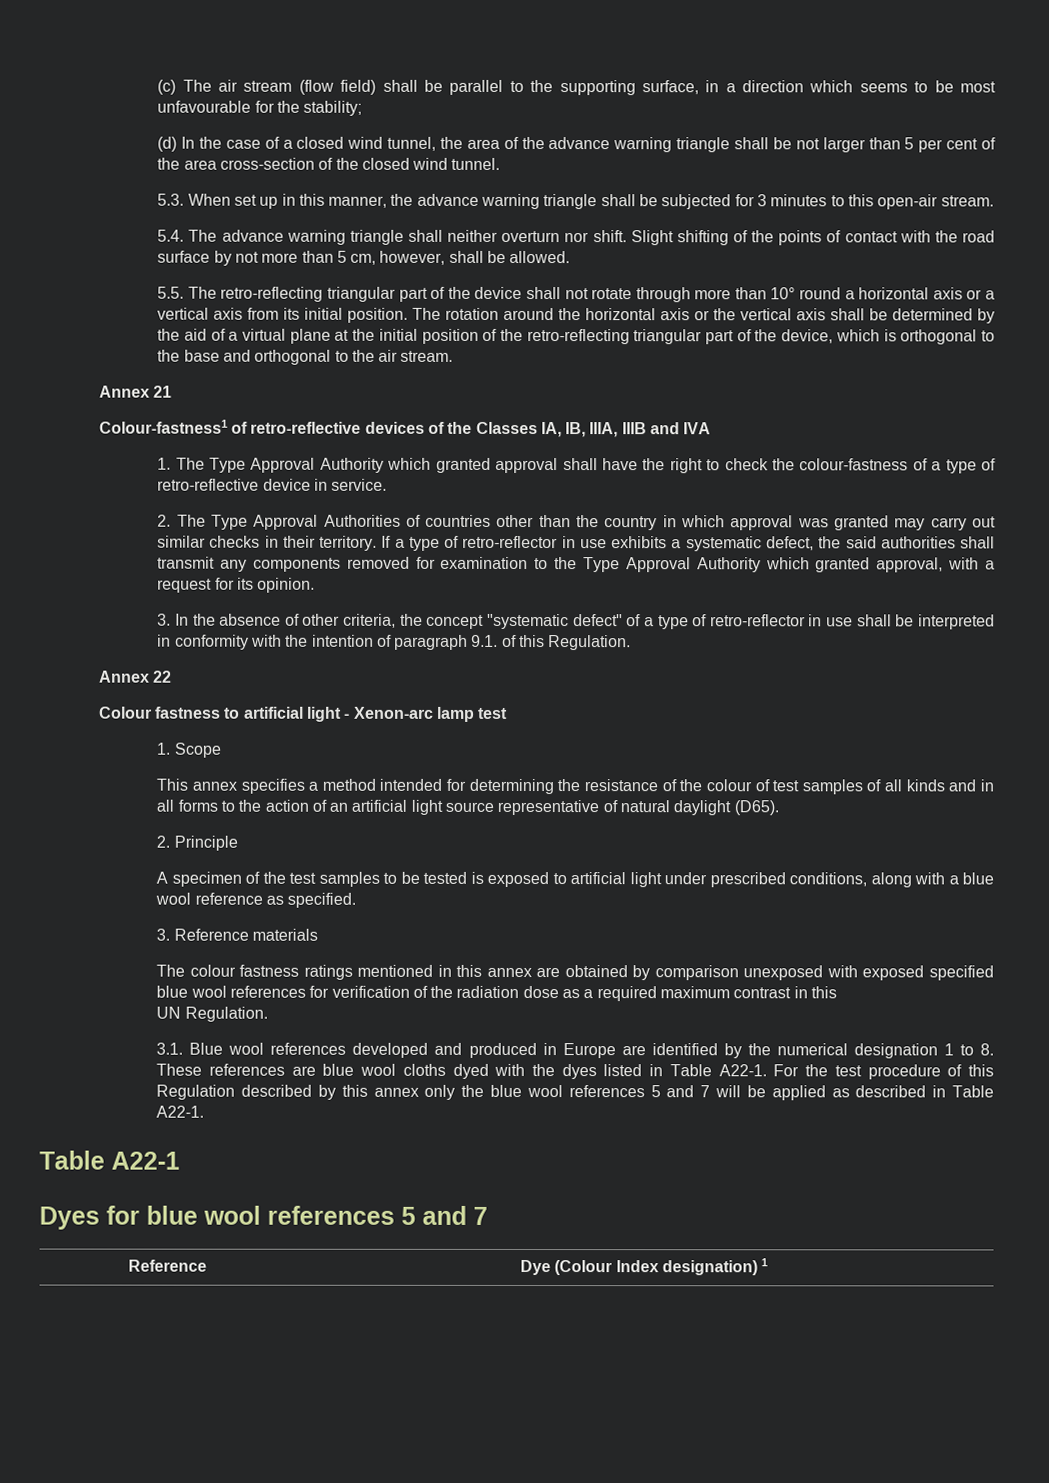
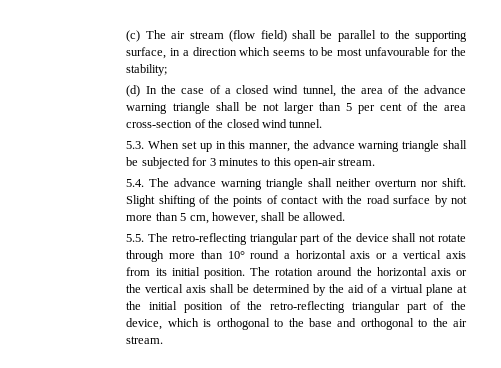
- Annex 21
- Colour-fastness1 of retro-reflective devices of the Classes IA, IB, IIIA, IIIB and IVA
- 1. The Type Approval Authority which granted approval shall have the right to check the colour-fastness of a type of retro-reflective device in service.
- 2. The Type Approval Authorities of countries other than the country in which approval was granted may carry out similar checks in their territory. If a type of retro-reflector in use exhibits a systematic defect, the said authorities shall transmit any components removed for examination to the Type Approval Authority which granted approval, with a request for its opinion.
- 3. In the absence of other criteria, the concept "systematic defect" of a type of retro-reflector in use shall be interpreted in conformity with the intention of paragraph 9.1. of this Regulation.
- Annex 22
- Colour fastness to artificial light - Xenon-arc lamp test
- 1. Scope
- This annex specifies a method intended for determining the resistance of the colour of test samples of all kinds and in all forms to the action of an artificial light source representative of natural daylight (D65).
- 2. Principle
- A specimen of the test samples to be tested is exposed to artificial light under prescribed conditions, along with a blue wool reference as specified.
- 3. Reference materials
- The colour fastness ratings mentioned in this annex are obtained by comparison unexposed with exposed specified blue wool references for verification of the radiation dose as a required maximum contrast in this
- UN Regulation.
- 3.1. Blue wool references developed and produced in Europe are identified by the numerical designation 1 to 8. These references are blue wool cloths dyed with the dyes listed in Table A22-1. For the test procedure of this Regulation described by this annex only the blue wool references 5 and 7 will be applied as described in Table A22-1.
- Table A22-1
- Dyes for blue wool references 5 and 7
- Reference | Dye (Colour Index designation) 1

